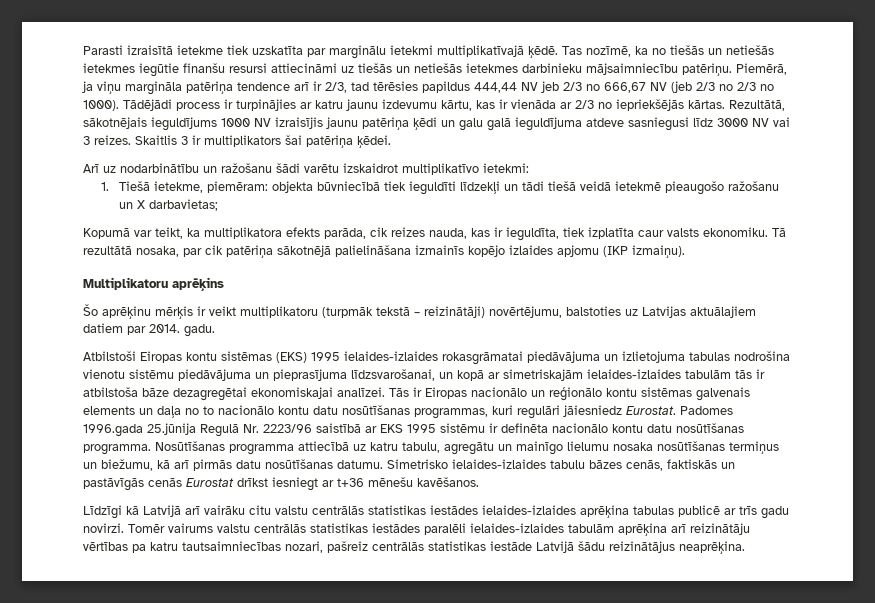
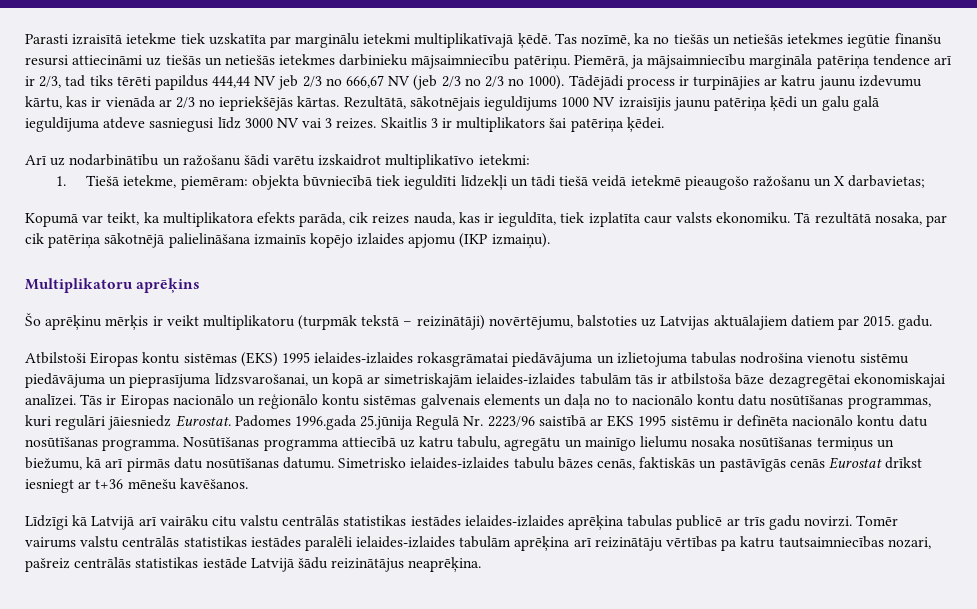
- Piemērā, ja viņu margināla patēriņa tendence arī ir 2/3, tad tērēsies papildus 444,44 NV jeb 2/3 no 666,67 NV (jeb 2/3 no 2/3 no 1000).
+ Piemērā, ja mājsaimniecību margināla patēriņa tendence arī ir 2/3, tad tiks tērēti papildus 444,44 NV jeb 2/3 no 666,67 NV (jeb 2/3 no 2/3 no 1000).
- Šo aprēķinu mērķis ir veikt multiplikatoru (turpmāk tekstā – reizinātāji) novērtējumu, balstoties uz Latvijas aktuālajiem datiem par 2014. gadu.
+ Šo aprēķinu mērķis ir veikt multiplikatoru (turpmāk tekstā – reizinātāji) novērtējumu, balstoties uz Latvijas aktuālajiem datiem par 2015. gadu.

